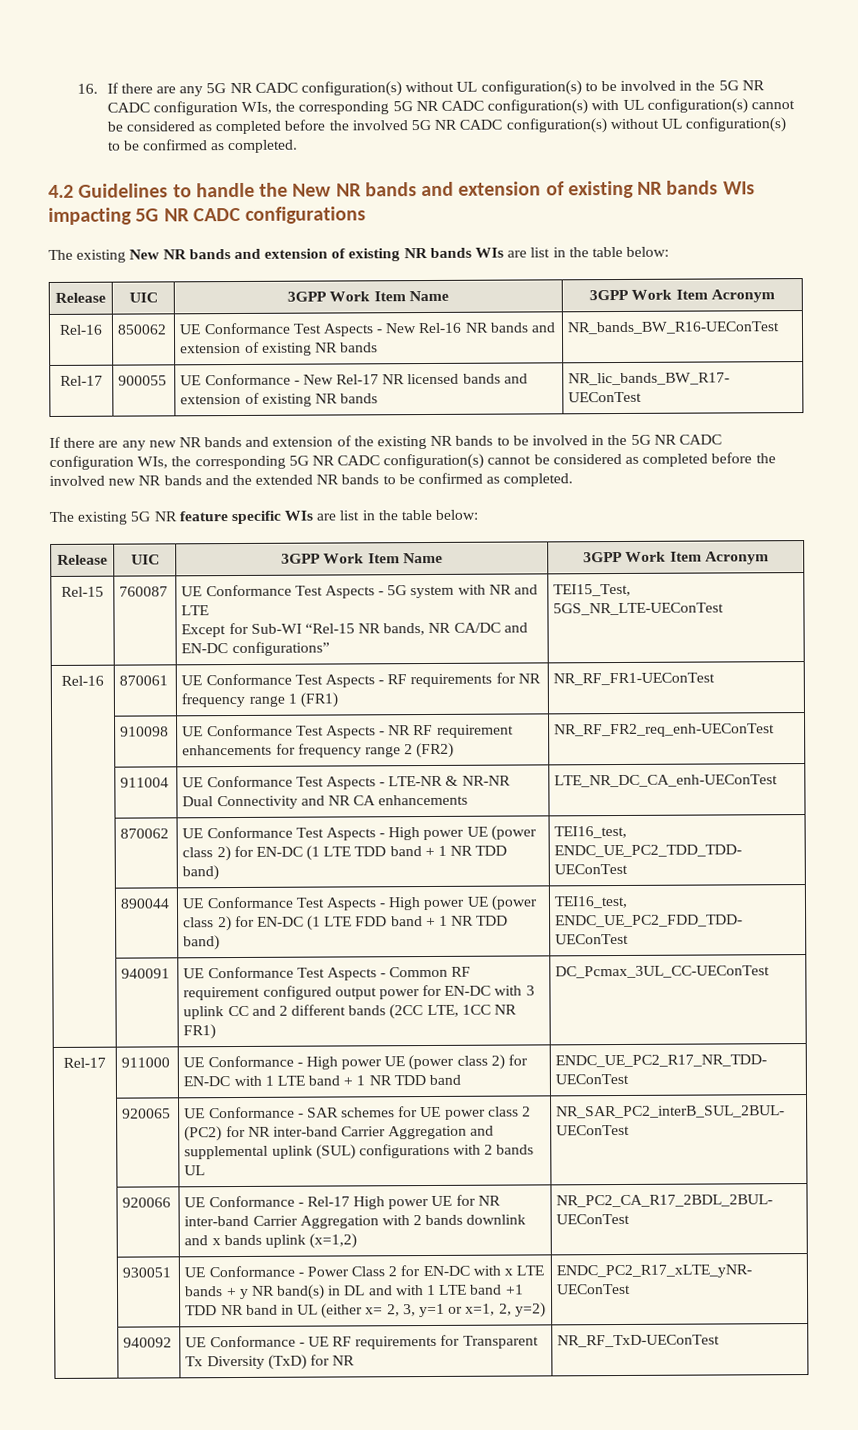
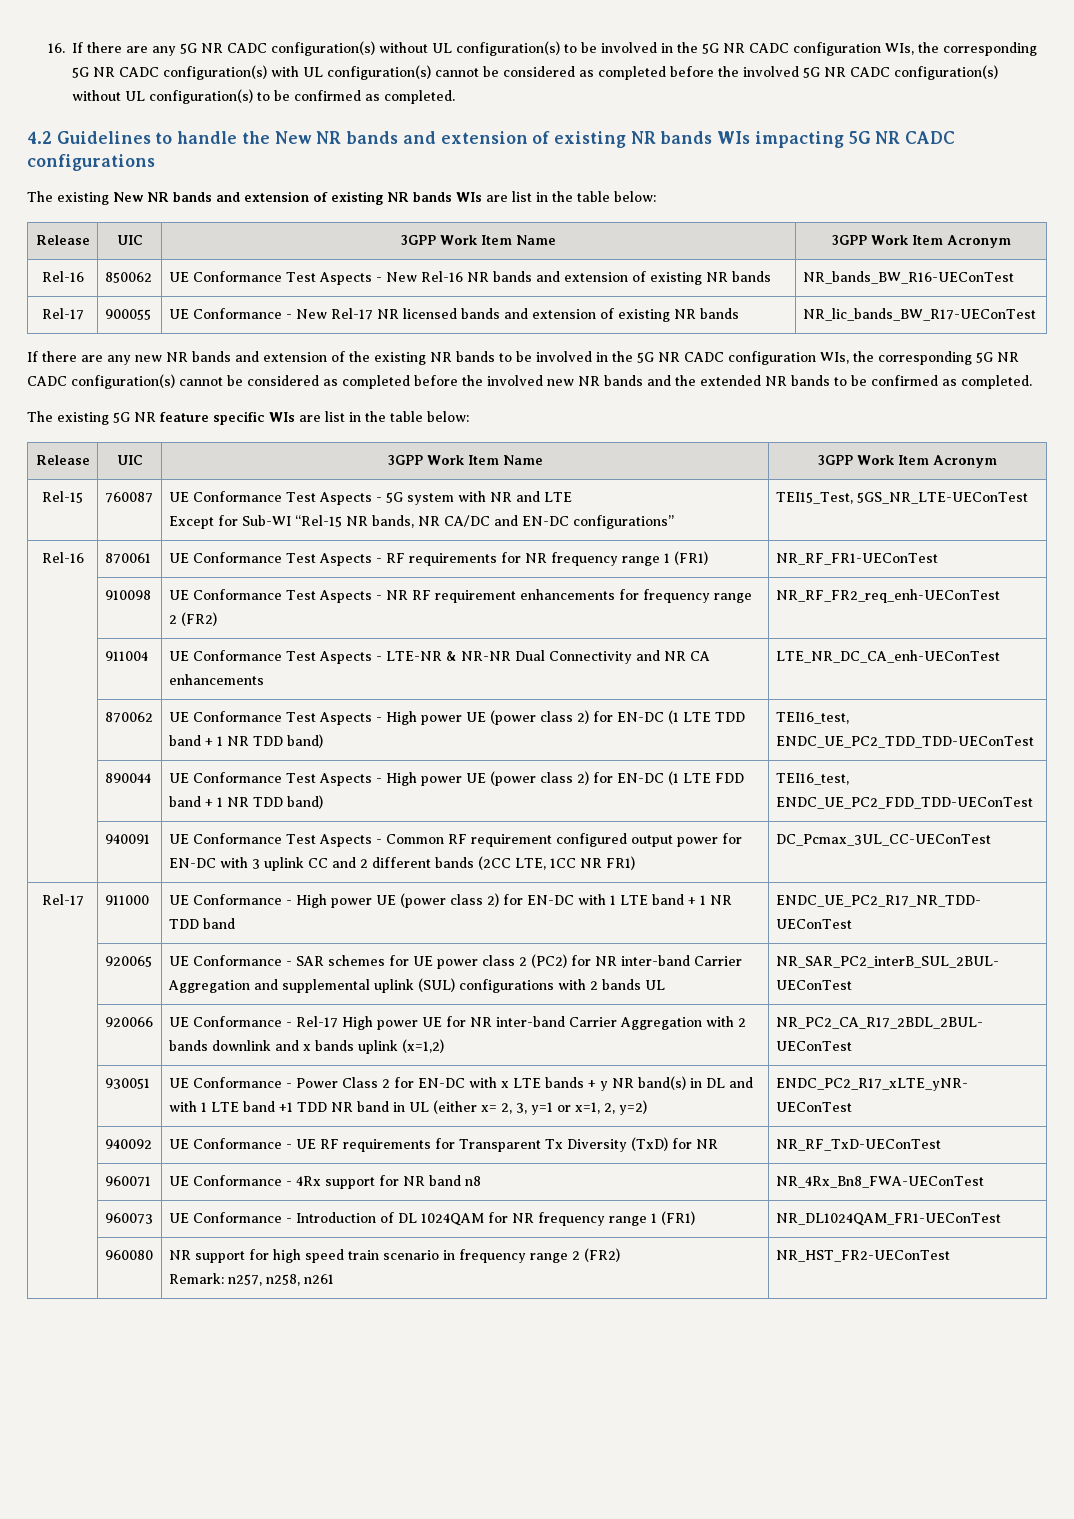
+ | 960071 | UE Conformance - 4Rx support for NR band n8 | NR_4Rx_Bn8_FWA-UEConTest
+ | 960073 | UE Conformance - Introduction of DL 1024QAM for NR frequency range 1 (FR1) | NR_DL1024QAM_FR1-UEConTest
+ | 960080 | NR support for high speed train scenario in frequency range 2 (FR2)
+ Remark: n257, n258, n261 | NR_HST_FR2-UEConTest

